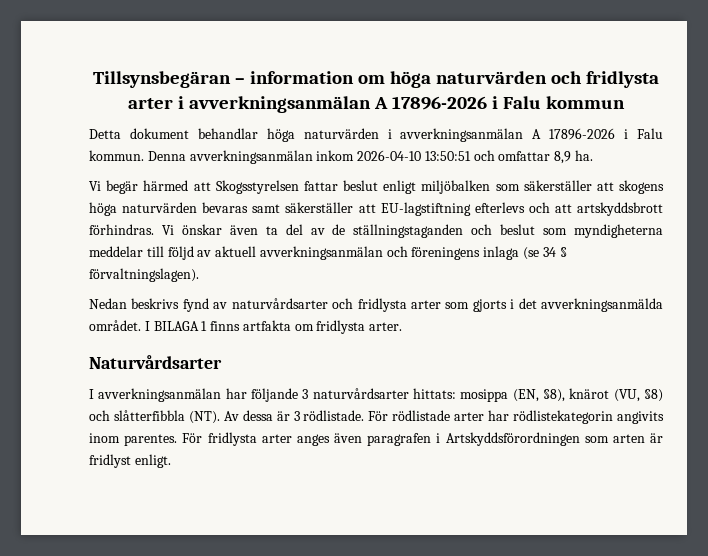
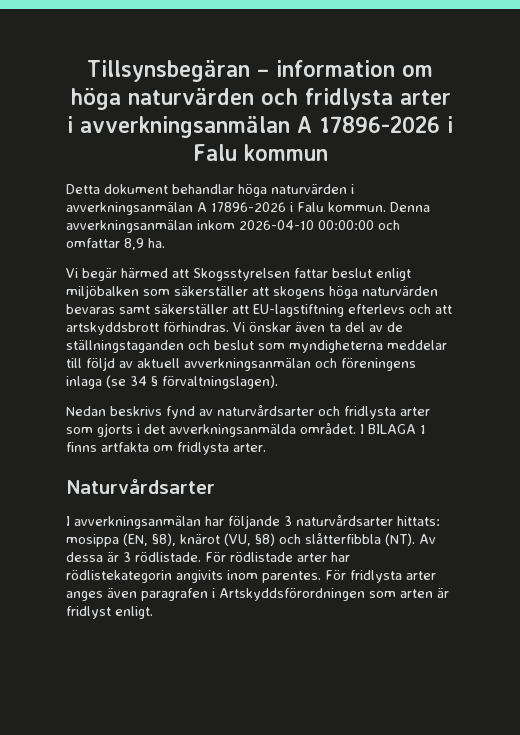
- Denna avverkningsanmälan inkom 2026-04-10 13:50:51 och omfattar 8,9 ha.
+ Denna avverkningsanmälan inkom 2026-04-10 00:00:00 och omfattar 8,9 ha.

